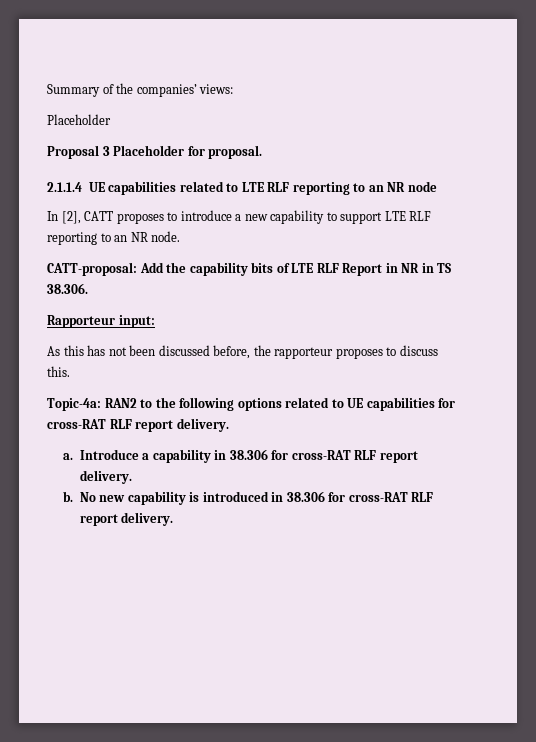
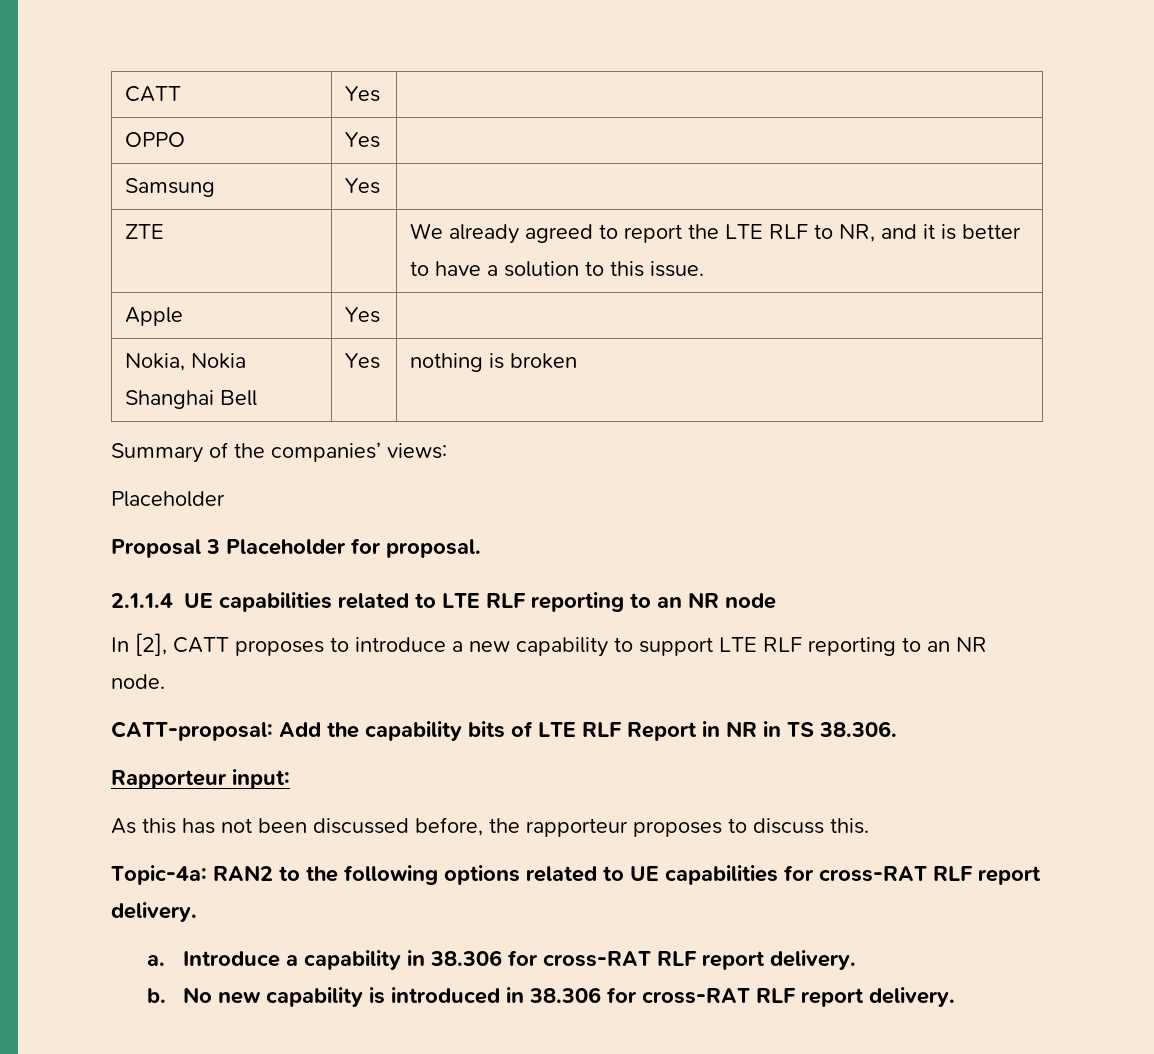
+ CATT | Yes |
+ OPPO | Yes |
+ Samsung | Yes |
+ ZTE | | We already agreed to report the LTE RLF to NR, and it is better to have a solution to this issue.
+ Apple | Yes |
+ Nokia, Nokia Shanghai Bell | Yes | nothing is broken

